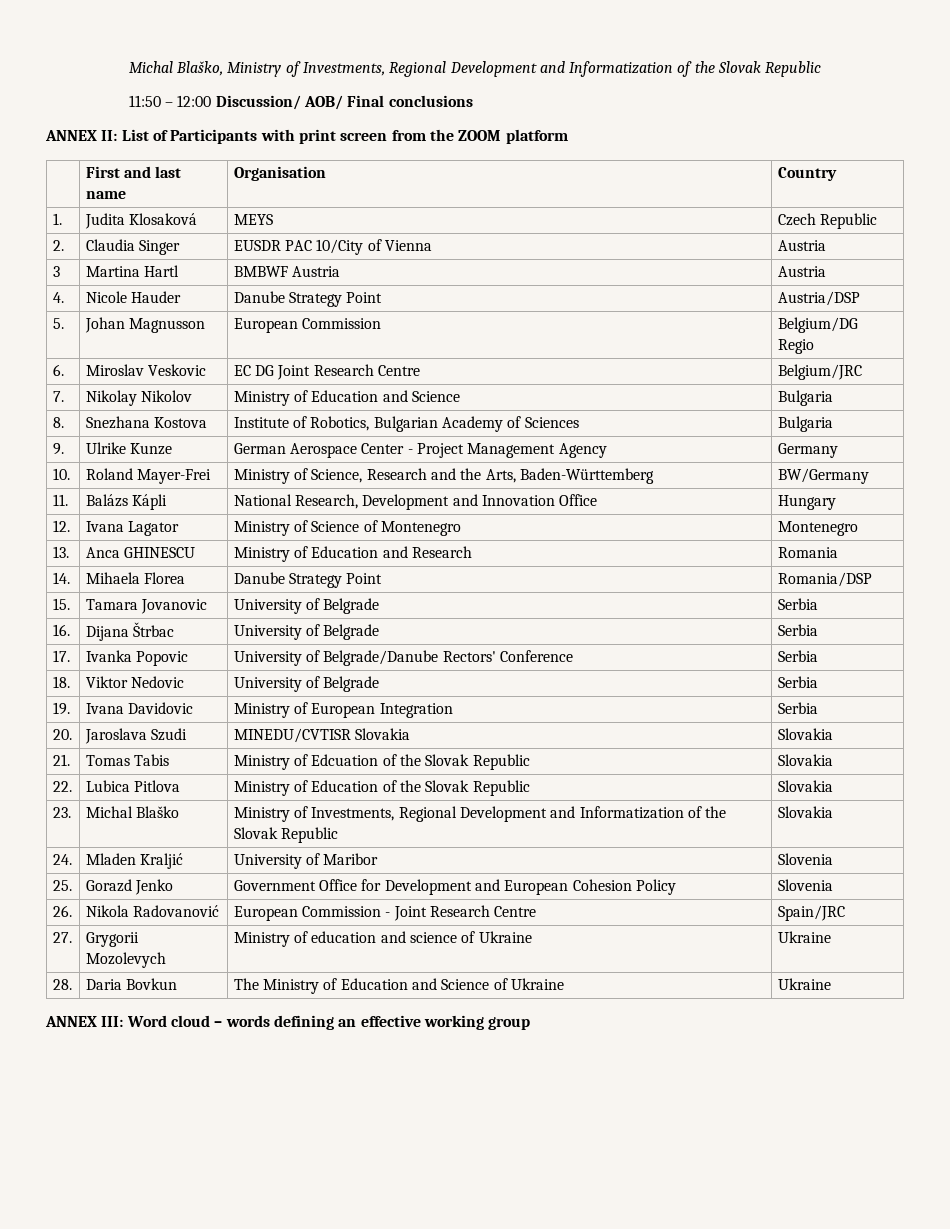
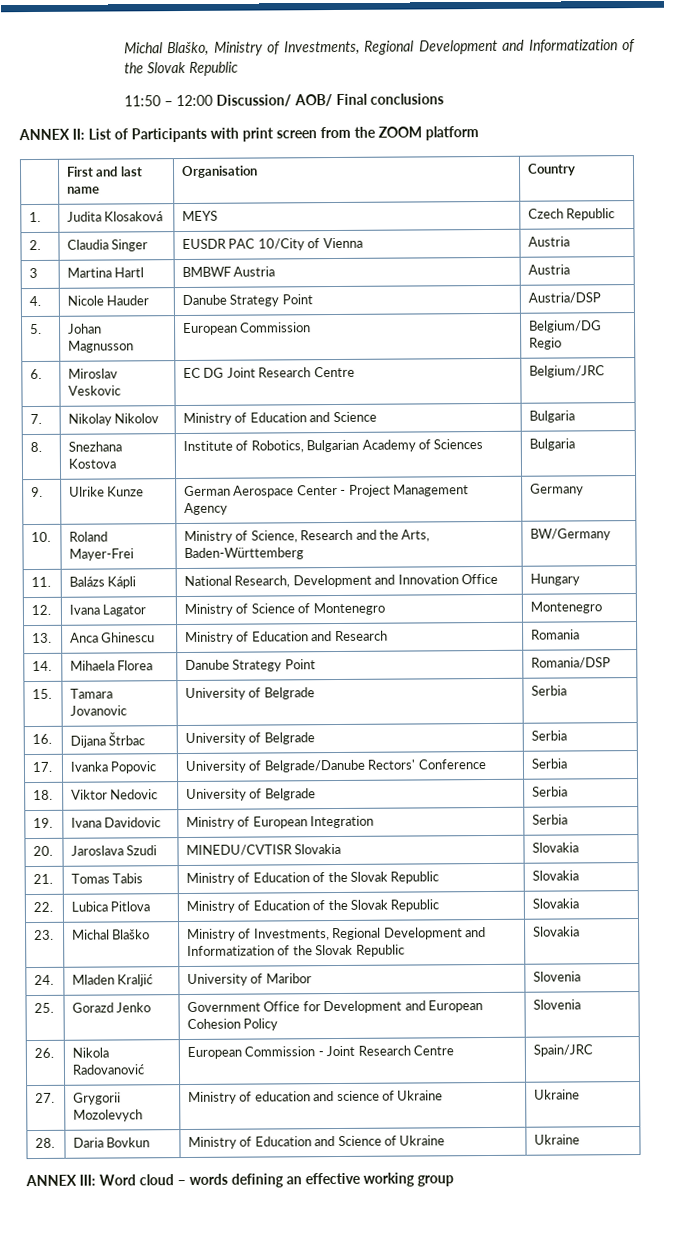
- 13. | Anca GHINESCU | Ministry of Education and Research | Romania
+ 13. | Anca Ghinescu | Ministry of Education and Research | Romania
- 21. | Tomas Tabis | Ministry of Edcuation of the Slovak Republic | Slovakia
+ 21. | Tomas Tabis | Ministry of Education of the Slovak Republic | Slovakia
- 28. | Daria Bovkun | The Ministry of Education and Science of Ukraine | Ukraine
+ 28. | Daria Bovkun | Ministry of Education and Science of Ukraine | Ukraine

